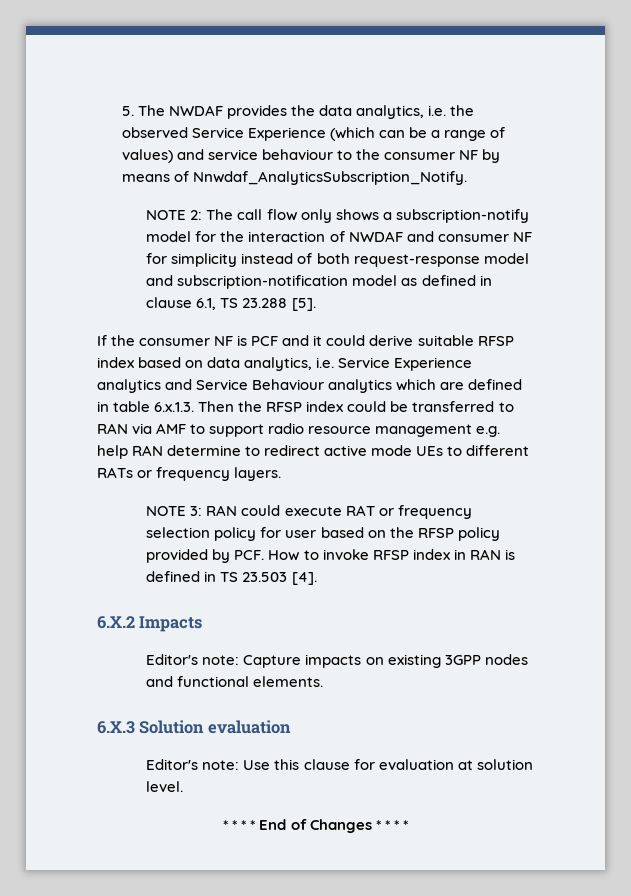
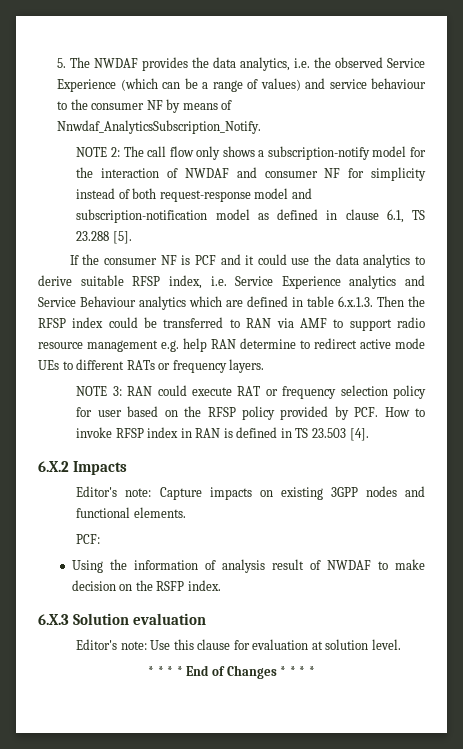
- If the consumer NF is PCF and it could derive suitable RFSP index based on data analytics, i.e. Service Experience analytics and Service Behaviour analytics which are defined in table 6.x.1.3. Then the RFSP index could be transferred to RAN via AMF to support radio resource management e.g. help RAN determine to redirect active mode UEs to different RATs or frequency layers.
+ If the consumer NF is PCF and it could use the data analytics to derive suitable RFSP index, i.e. Service Experience analytics and Service Behaviour analytics which are defined in table 6.x.1.3. Then the RFSP index could be transferred to RAN via AMF to support radio resource management e.g. help RAN determine to redirect active mode UEs to different RATs or frequency layers.
+ PCF:
+ Using the information of analysis result of NWDAF to make decision on the RSFP index.

